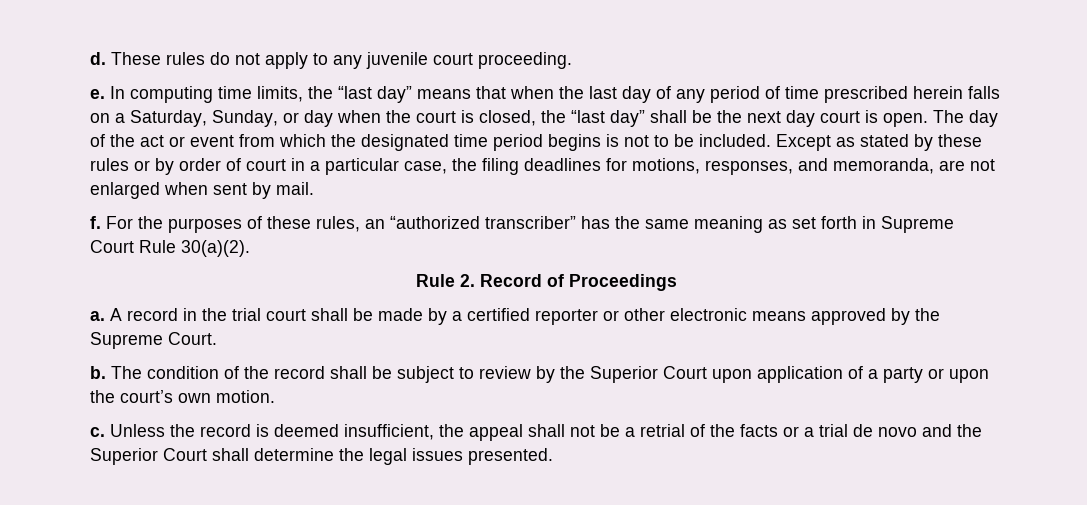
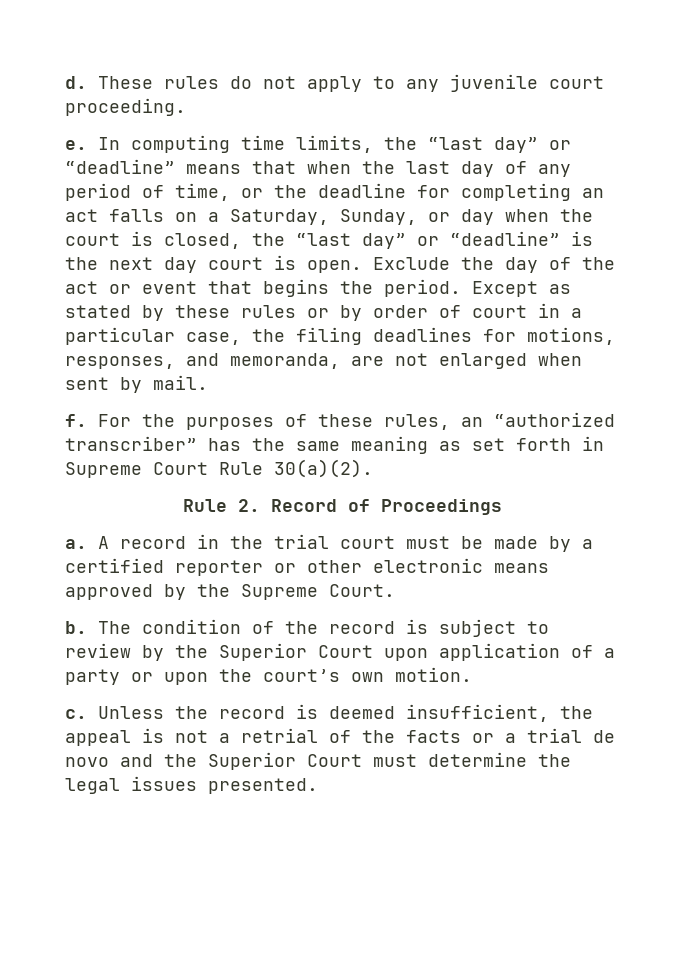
- In computing time limits, the “last day” means that when the last day of any period of time prescribed herein falls on a Saturday, Sunday, or day when the court is closed, the “last day” shall be the next day court is open.
+ In computing time limits, the “last day” or “deadline” means that when the last day of any period of time, or the deadline for completing an act falls on a Saturday, Sunday, or day when the court is closed, the “last day” or “deadline” is the next day court is open.
- The day of the act or event from which the designated time period begins is not to be included.
+ Exclude the day of the act or event that begins the period.
- A record in the trial court shall be made by a certified reporter or other electronic means approved by the Supreme Court.
+ A record in the trial court must be made by a certified reporter or other electronic means approved by the Supreme Court.
- The condition of the record shall be subject to review by the Superior Court upon application of a party or upon the court’s own motion.
+ The condition of the record is subject to review by the Superior Court upon application of a party or upon the court’s own motion.
- Unless the record is deemed insufficient, the appeal shall not be a retrial of the facts or a trial de novo and the Superior Court shall determine the legal issues presented.
+ Unless the record is deemed insufficient, the appeal is not a retrial of the facts or a trial de novo and the Superior Court must determine the legal issues presented.

